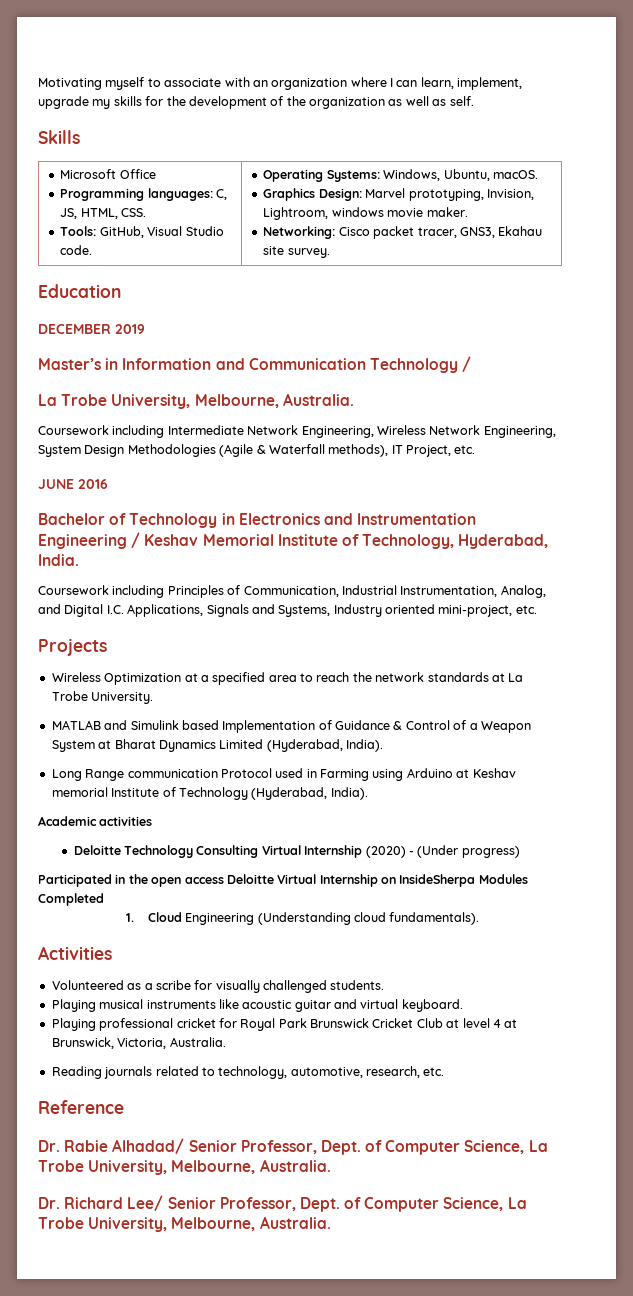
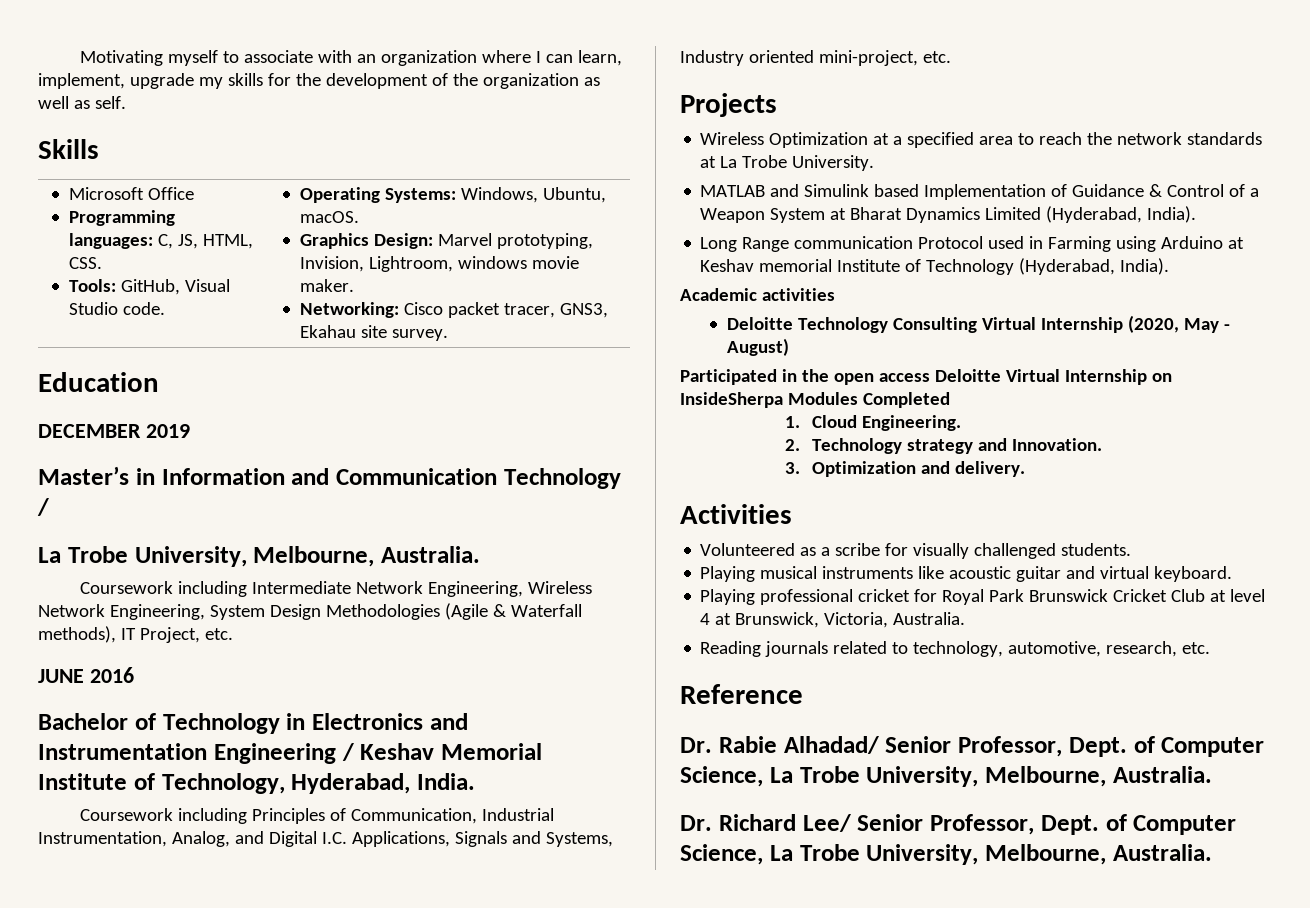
- Deloitte Technology Consulting Virtual Internship (2020) - (Under progress)
+ Deloitte Technology Consulting Virtual Internship (2020, May - August)
- 1. Cloud Engineering (Understanding cloud fundamentals).
+ 1. Cloud Engineering.
+ 2. Technology strategy and Innovation.
+ 3. Optimization and delivery.

